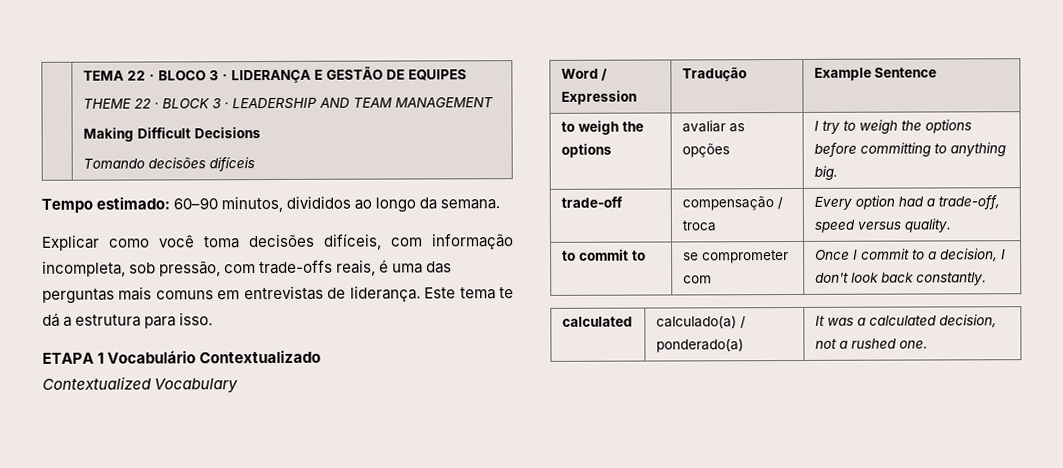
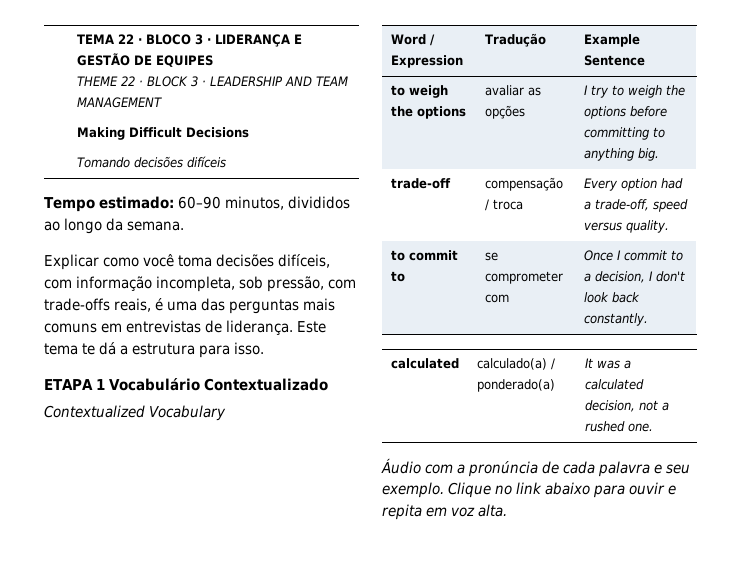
+ Áudio com a pronúncia de cada palavra e seu exemplo. Clique no link abaixo para ouvir e repita em voz alta.

